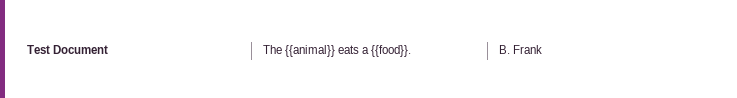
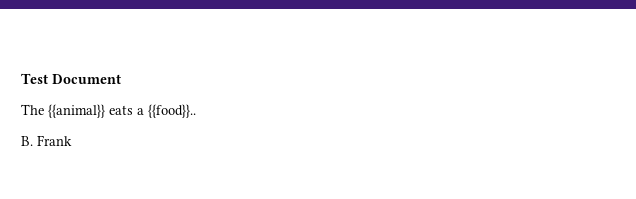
- The {{animal}} eats a {{food}}.
+ The {{animal}} eats a {{food}}..

